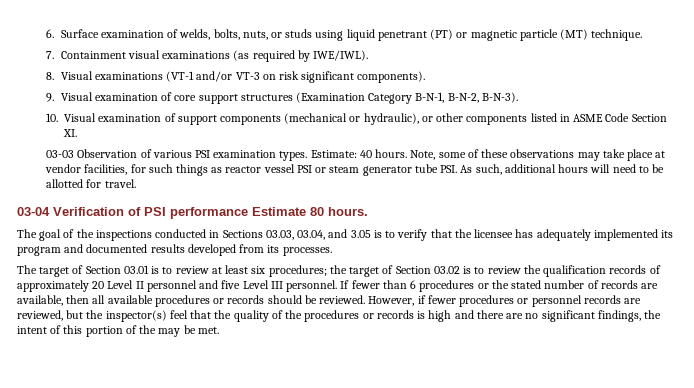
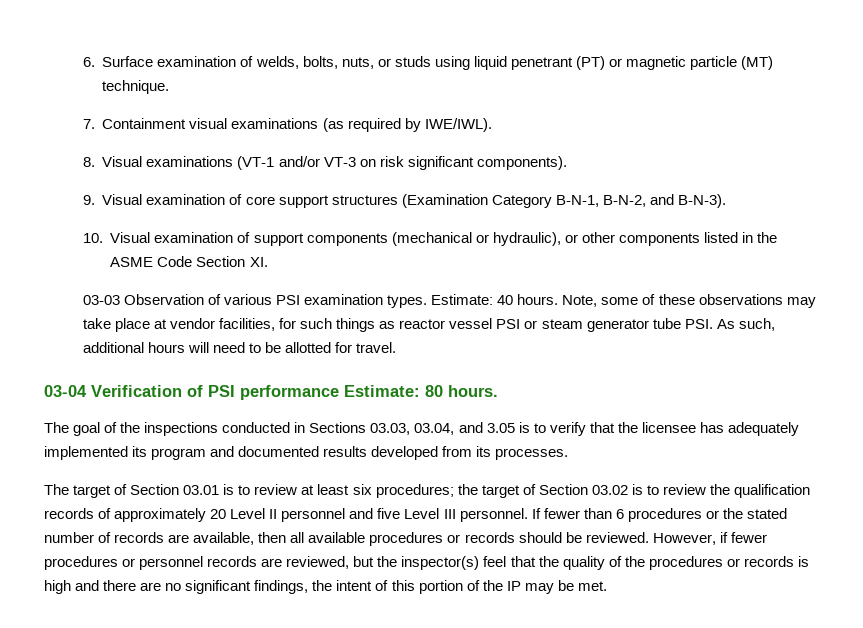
- 9. Visual examination of core support structures (Examination Category B-N-1, B-N-2, B-N-3).
+ 9. Visual examination of core support structures (Examination Category B-N-1, B-N-2, and B-N-3).
- 10. Visual examination of support components (mechanical or hydraulic), or other components listed in ASME Code Section XI.
+ 10. Visual examination of support components (mechanical or hydraulic), or other components listed in the ASME Code Section XI.
- 03-04 Verification of PSI performance Estimate 80 hours.
+ 03-04 Verification of PSI performance Estimate: 80 hours.
- However, if fewer procedures or personnel records are reviewed, but the inspector(s) feel that the quality of the procedures or records is high and there are no significant findings, the intent of this portion of the may be met.
+ However, if fewer procedures or personnel records are reviewed, but the inspector(s) feel that the quality of the procedures or records is high and there are no significant findings, the intent of this portion of the IP may be met.

